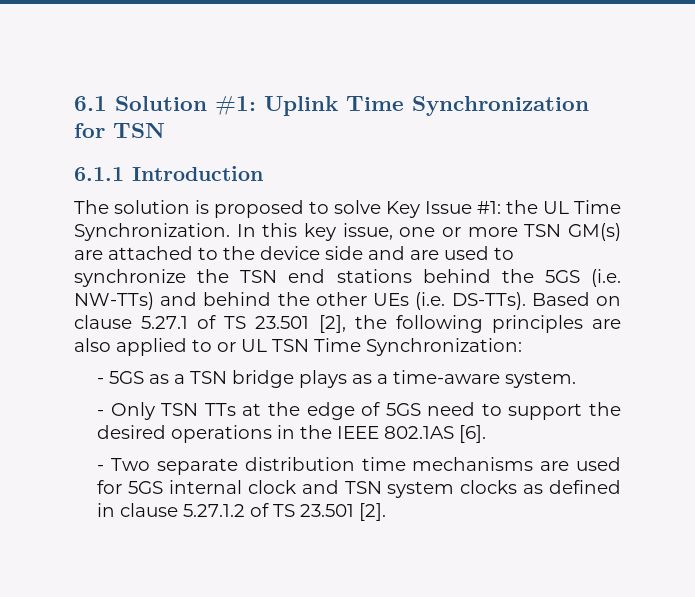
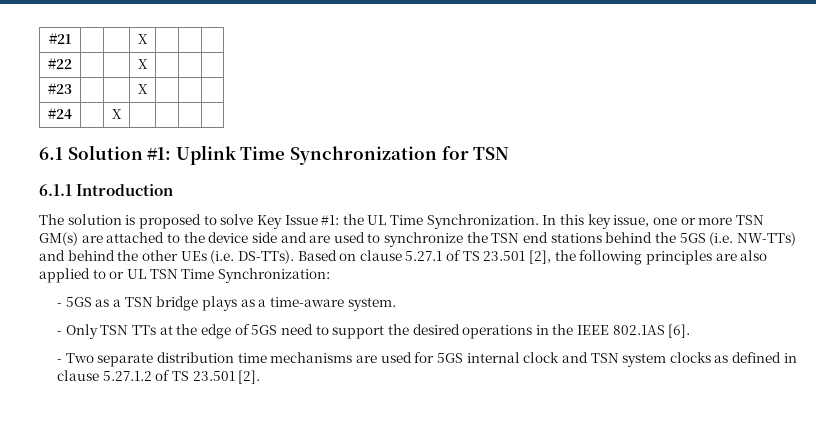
+ #21 | | | X | | |
+ #22 | | | X | | |
+ #23 | | | X | | |
+ #24 | | X | | | |

